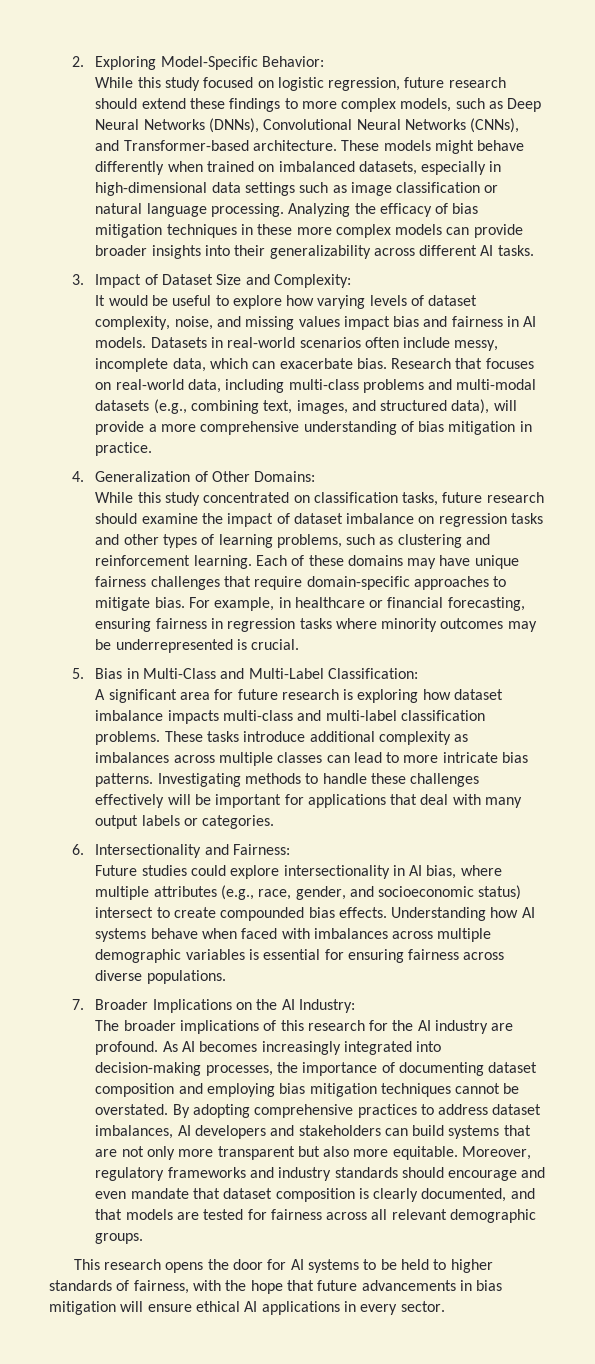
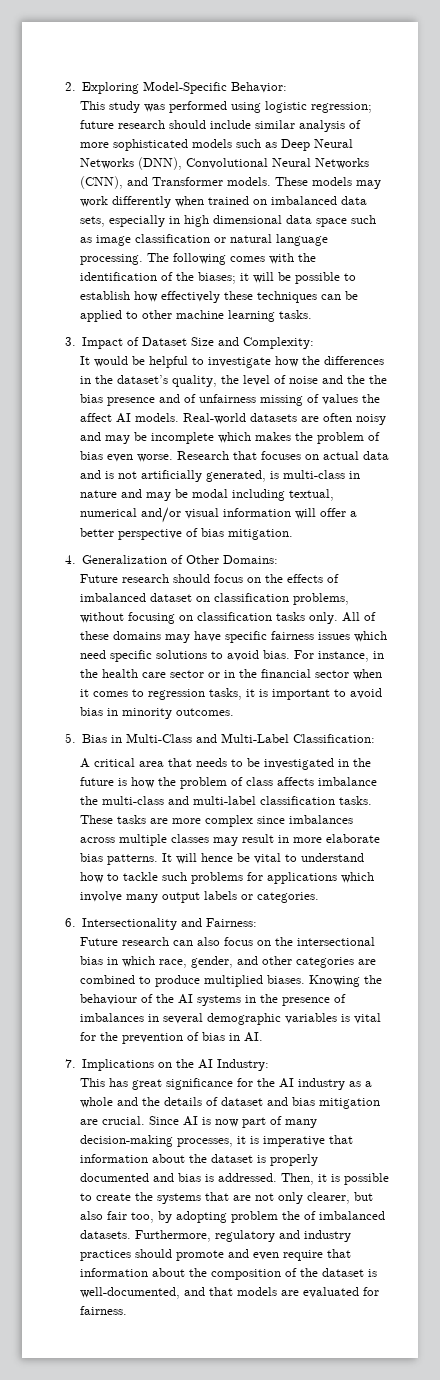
- While this study focused on logistic regression, future research should extend these findings to more complex models, such as Deep Neural Networks (DNNs), Convolutional Neural Networks (CNNs), and Transformer-based architecture. These models might behave differently when trained on imbalanced datasets, especially in high-dimensional data settings such as image classification or natural language processing.
+ This study was performed using logistic regression; future research should include similar analysis of more sophisticated models such as Deep Neural Networks (DNN), Convolutional Neural Networks (CNN), and Transformer models. These models may work differently when trained on imbalanced data sets, especially in high dimensional data space such as image classification or natural language processing.
- Analyzing the efficacy of bias mitigation techniques in these more complex models can provide broader insights into their generalizability across different AI tasks.
+ The following comes with the identification of the biases; it will be possible to establish how effectively these techniques can be applied to other machine learning tasks.
- It would be useful to explore how varying levels of dataset complexity, noise, and missing values impact bias and fairness in AI models. Datasets in real-world scenarios often include messy, incomplete data, which can exacerbate bias. Research that focuses on real-world data, including multi-class problems and multi-modal datasets (e.g., combining text, images, and structured data), will provide a more comprehensive understanding of bias mitigation in practice.
+ It would be helpful to investigate how the differences in the dataset’s quality, the level of noise and the the bias presence and of unfairness missing of values the affect AI models. Real-world datasets are often noisy and may be incomplete which makes the problem of bias even worse. Research that focuses on actual data and is not artificially generated, is multi-class in nature and may be modal including textual, numerical and/or visual information will offer a better perspective of bias mitigation.
- While this study concentrated on classification tasks, future research should examine the impact of dataset imbalance on regression tasks and other types of learning problems, such as clustering and reinforcement learning. Each of these domains may have unique fairness challenges that require domain-specific approaches to mitigate bias. For example, in healthcare or financial forecasting, ensuring fairness in regression tasks where minority outcomes may be underrepresented is crucial.
+ Future research should focus on the effects of imbalanced dataset on classification problems, without focusing on classification tasks only. All of these domains may have specific fairness issues which need specific solutions to avoid bias. For instance, in the health care sector or in the financial sector when it comes to regression tasks, it is important to avoid bias in minority outcomes.
- A significant area for future research is exploring how dataset imbalance impacts multi-class and multi-label classification problems.
+ A critical area that needs to be investigated in the future is how the problem of class affects imbalance the multi-class and multi-label classification tasks.
- These tasks introduce additional complexity as imbalances across multiple classes can lead to more intricate bias patterns. Investigating methods to handle these challenges effectively will be important for applications that deal with many output labels or categories.
+ These tasks are more complex since imbalances across multiple classes may result in more elaborate bias patterns. It will hence be vital to understand how to tackle such problems for applications which involve many output labels or categories.
- Future studies could explore intersectionality in AI bias, where multiple attributes (e.g., race, gender, and socioeconomic status) intersect to create compounded bias effects. Understanding how AI systems behave when faced with imbalances across multiple demographic variables is essential for ensuring fairness across diverse populations.
+ Future research can also focus on the intersectional bias in which race, gender, and other categories are combined to produce multiplied biases. Knowing the behaviour of the AI systems in the presence of imbalances in several demographic variables is vital for the prevention of bias in AI.
- 7. Broader Implications on the AI Industry:
+ 7. Implications on the AI Industry:
- The broader implications of this research for the AI industry are profound. As AI becomes increasingly integrated into decision-making processes, the importance of documenting dataset composition and employing bias mitigation techniques cannot be overstated. By adopting comprehensive practices to address dataset imbalances, AI developers and stakeholders can build systems that are not only more transparent but also more equitable. Moreover, regulatory frameworks and industry standards should encourage and even mandate that dataset composition is clearly documented, and that models are tested for fairness across all relevant demographic groups.
- This research opens the door for AI systems to be held to higher standards of fairness, with the hope that future advancements in bias mitigation will ensure ethical AI applications in every sector.
+ This has great significance for the AI industry as a whole and the details of dataset and bias mitigation are crucial. Since AI is now part of many decision-making processes, it is imperative that information about the dataset is properly documented and bias is addressed. Then, it is possible to create the systems that are not only clearer, but also fair too, by adopting problem the of imbalanced datasets. Furthermore, regulatory and industry practices should promote and even require that information about the composition of the dataset is well-documented, and that models are evaluated for fairness.

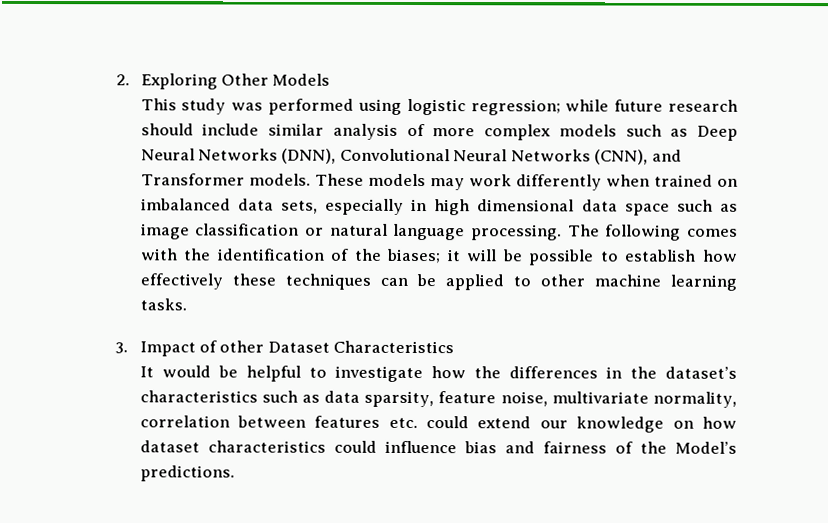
- 2. Exploring Model-Specific Behavior:
+ 2. Exploring Other Models
- This study was performed using logistic regression; future research should include similar analysis of more sophisticated models such as Deep Neural Networks (DNN), Convolutional Neural Networks (CNN), and Transformer models.
+ This study was performed using logistic regression; while future research should include similar analysis of more complex models such as Deep Neural Networks (DNN), Convolutional Neural Networks (CNN), and Transformer models.
- 3. Impact of Dataset Size and Complexity:
+ 3. Impact of other Dataset Characteristics
- It would be helpful to investigate how the differences in the dataset’s quality, the level of noise and the the bias presence and of unfairness missing of values the affect AI models. Real-world datasets are often noisy and may be incomplete which makes the problem of bias even worse. Research that focuses on actual data and is not artificially generated, is multi-class in nature and may be modal including textual, numerical and/or visual information will offer a better perspective of bias mitigation.
- 4. Generalization of Other Domains:
- Future research should focus on the effects of imbalanced dataset on classification problems, without focusing on classification tasks only. All of these domains may have specific fairness issues which need specific solutions to avoid bias. For instance, in the health care sector or in the financial sector when it comes to regression tasks, it is important to avoid bias in minority outcomes.
- 5. Bias in Multi-Class and Multi-Label Classification:
- A critical area that needs to be investigated in the future is how the problem of class affects imbalance the multi-class and multi-label classification tasks. These tasks are more complex since imbalances across multiple classes may result in more elaborate bias patterns. It will hence be vital to understand how to tackle such problems for applications which involve many output labels or categories.
- 6. Intersectionality and Fairness:
- Future research can also focus on the intersectional bias in which race, gender, and other categories are combined to produce multiplied biases. Knowing the behaviour of the AI systems in the presence of imbalances in several demographic variables is vital for the prevention of bias in AI.
- 7. Implications on the AI Industry:
- This has great significance for the AI industry as a whole and the details of dataset and bias mitigation are crucial. Since AI is now part of many decision-making processes, it is imperative that information about the dataset is properly documented and bias is addressed. Then, it is possible to create the systems that are not only clearer, but also fair too, by adopting problem the of imbalanced datasets. Furthermore, regulatory and industry practices should promote and even require that information about the composition of the dataset is well-documented, and that models are evaluated for fairness.
+ It would be helpful to investigate how the differences in the dataset’s characteristics such as data sparsity, feature noise, multivariate normality, correlation between features etc. could extend our knowledge on how dataset characteristics could influence bias and fairness of the Model’s predictions.

